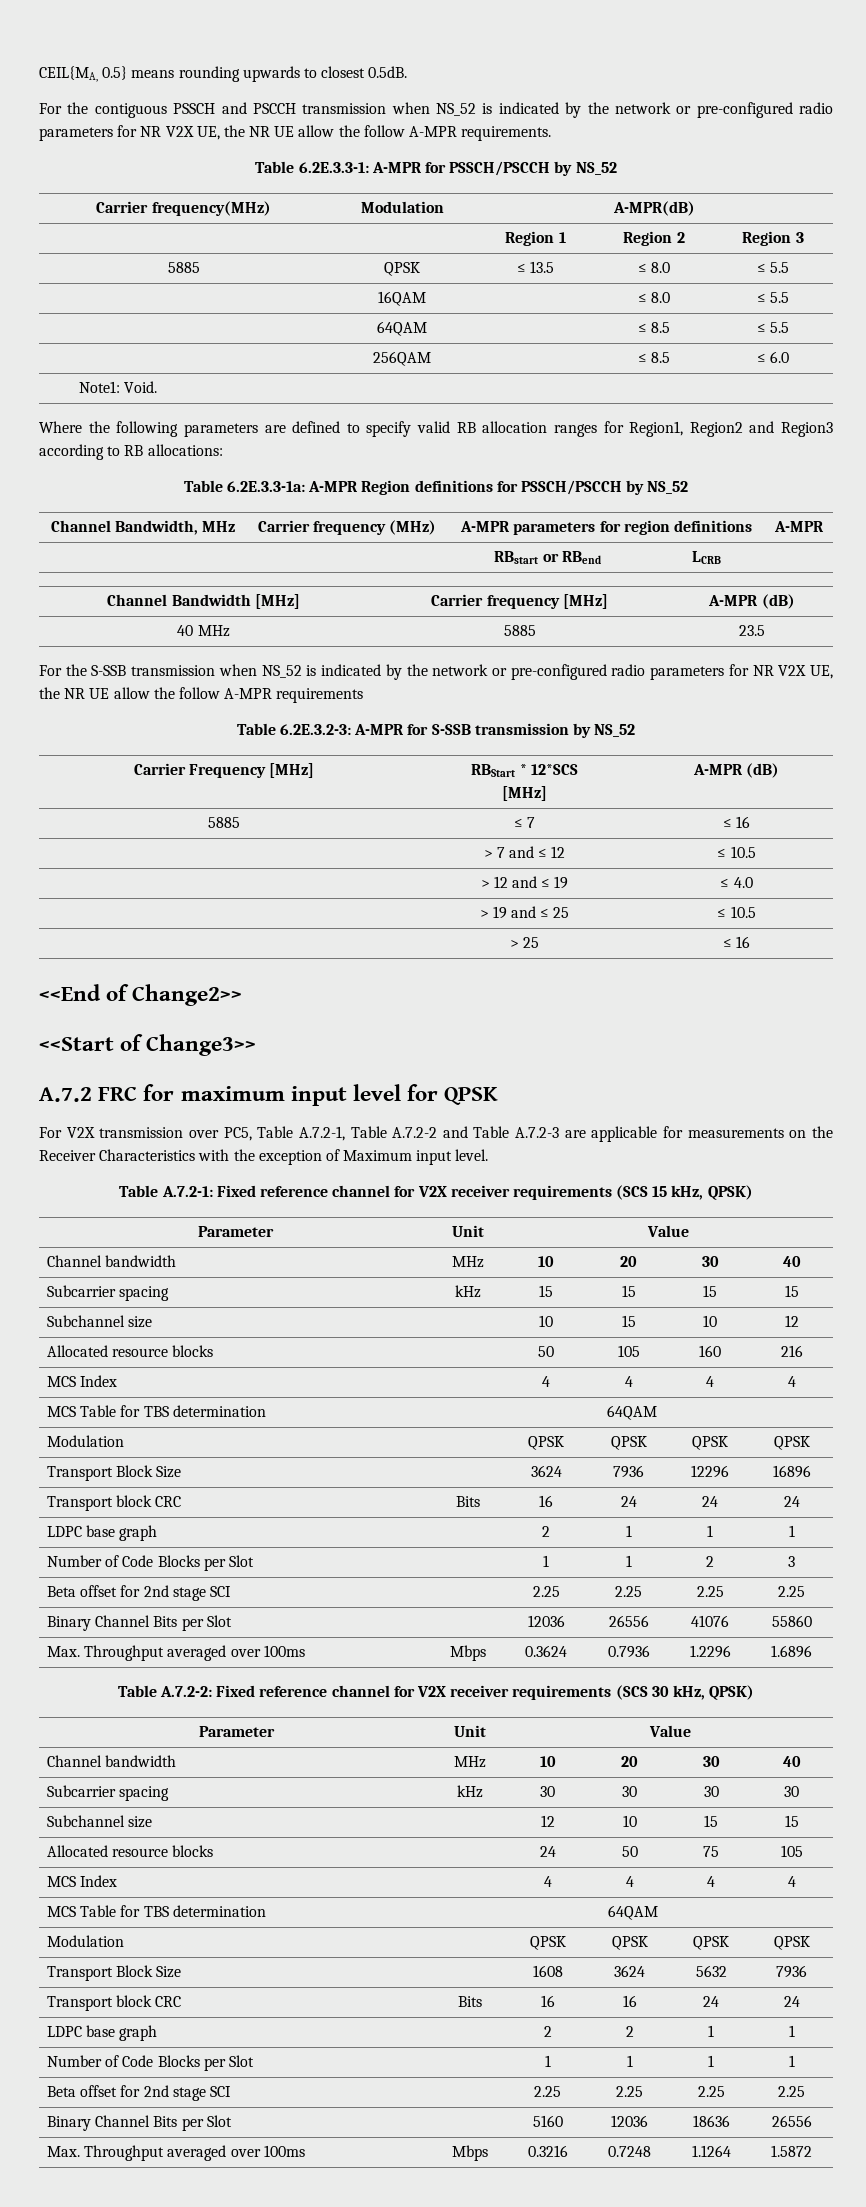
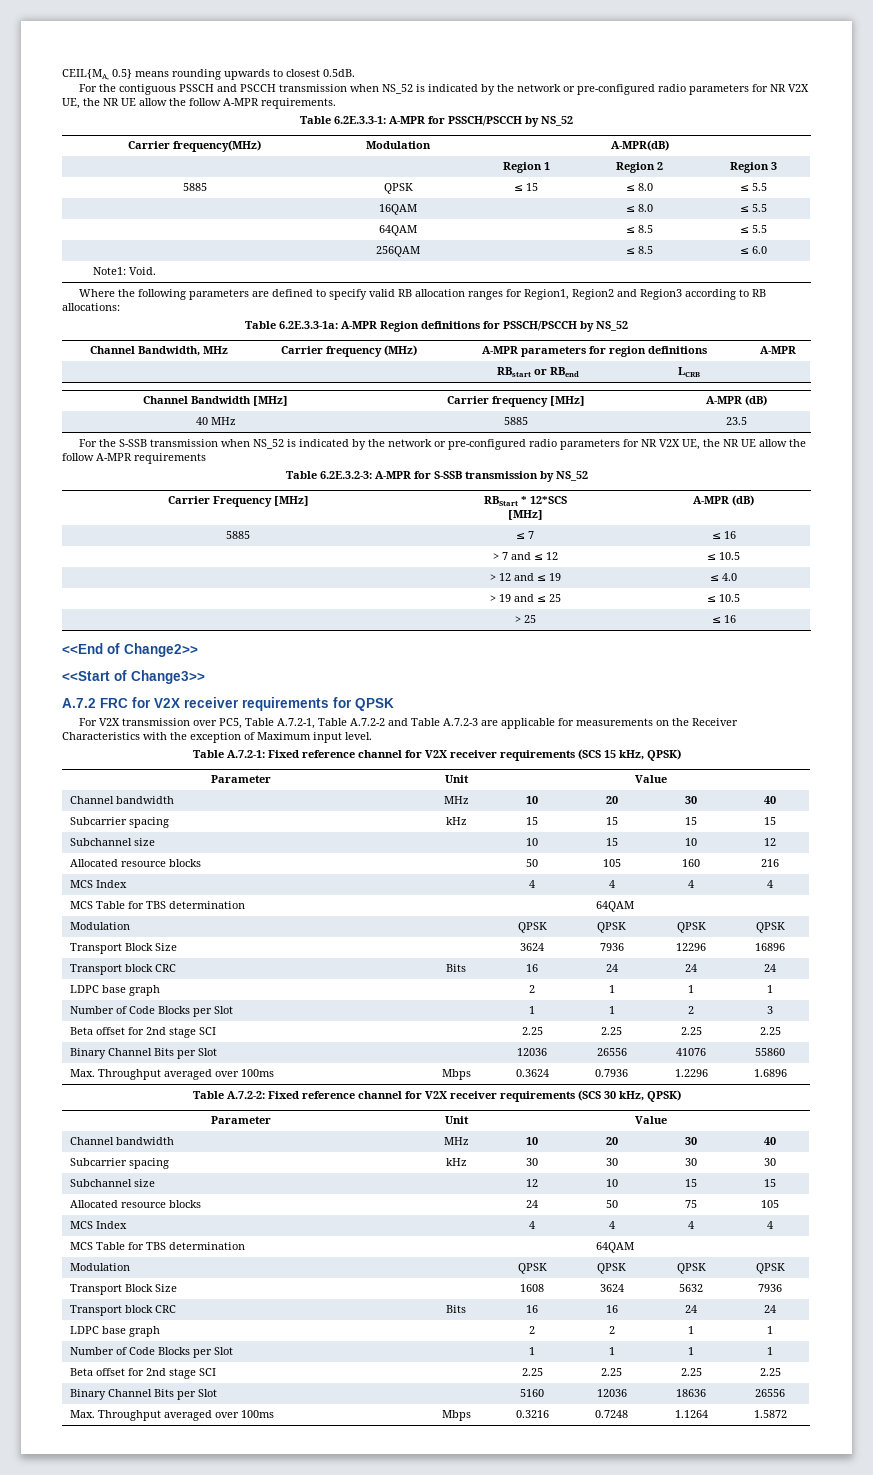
- 5885 | QPSK | ≤ 13.5 | ≤ 8.0 | ≤ 5.5
+ 5885 | QPSK | ≤ 15 | ≤ 8.0 | ≤ 5.5
- A.7.2 FRC for maximum input level for QPSK
+ A.7.2 FRC for V2X receiver requirements for QPSK

